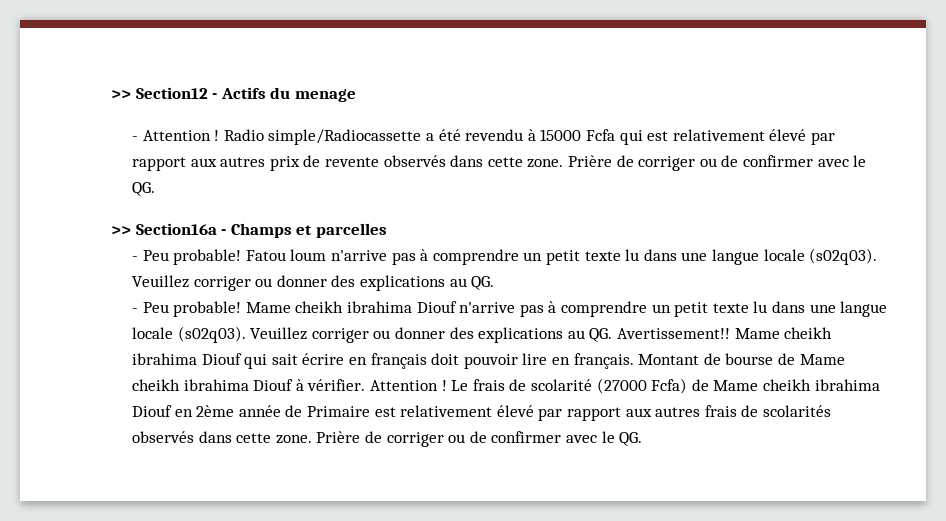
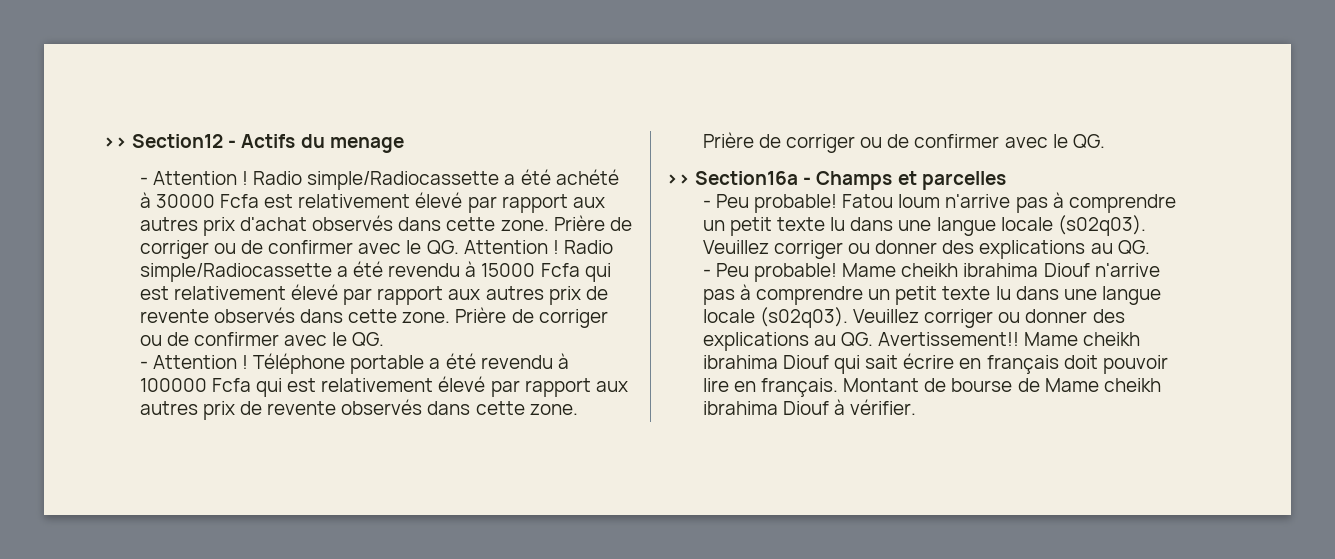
- Radio simple/Radiocassette a été revendu à 15000 Fcfa qui est relativement élevé par rapport aux autres prix de revente observés dans cette zone.
+ Radio simple/Radiocassette a été achété à 30000 Fcfa est relativement élevé par rapport aux autres prix d'achat observés dans cette zone. Prière de corriger ou de confirmer avec le QG. Attention ! Radio simple/Radiocassette a été revendu à 15000 Fcfa qui est relativement élevé par rapport aux autres prix de revente observés dans cette zone.
+ - Attention ! Téléphone portable a été revendu à 100000 Fcfa qui est relativement élevé par rapport aux autres prix de revente observés dans cette zone. Prière de corriger ou de confirmer avec le QG.
- Attention ! Le frais de scolarité (27000 Fcfa) de Mame cheikh ibrahima Diouf en 2ème année de Primaire est relativement élevé par rapport aux autres frais de scolarités observés dans cette zone. Prière de corriger ou de confirmer avec le QG.

